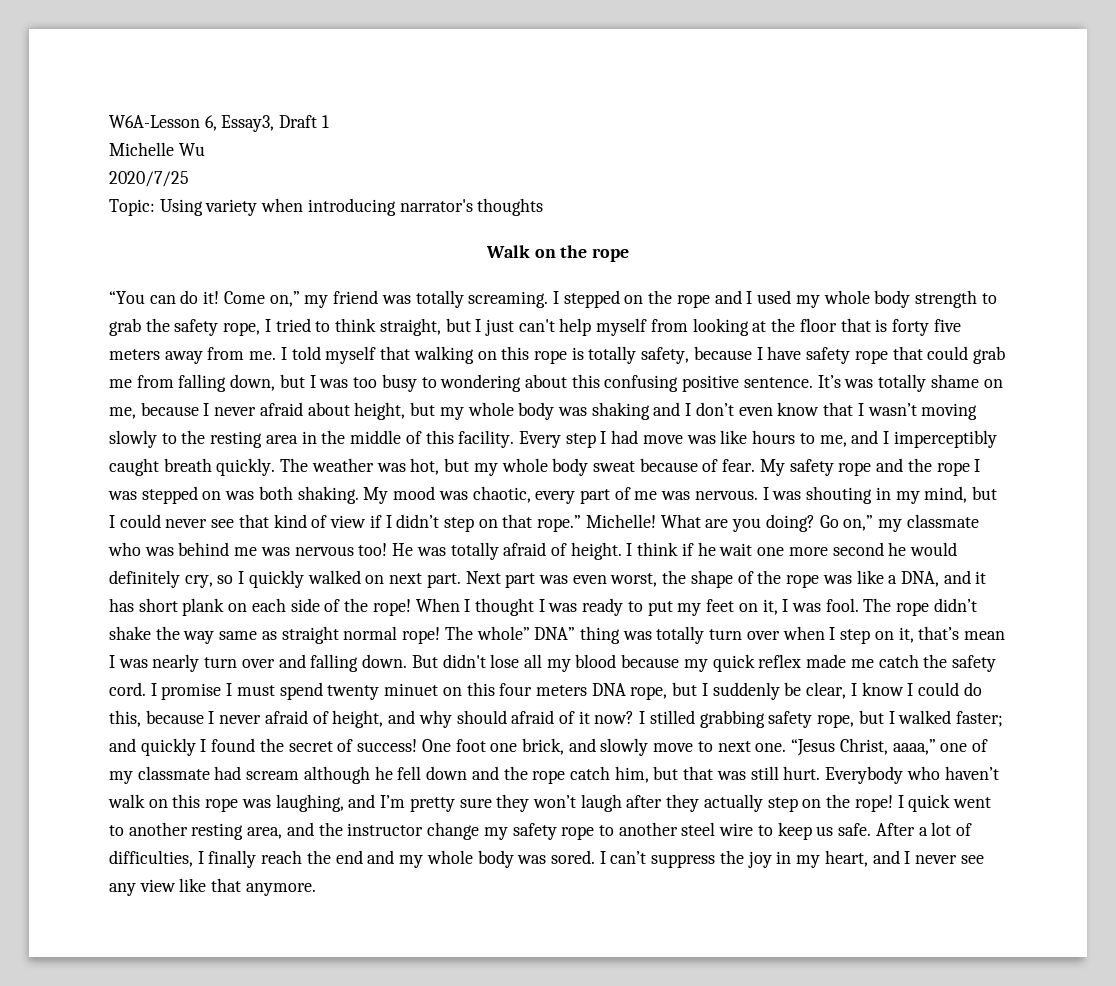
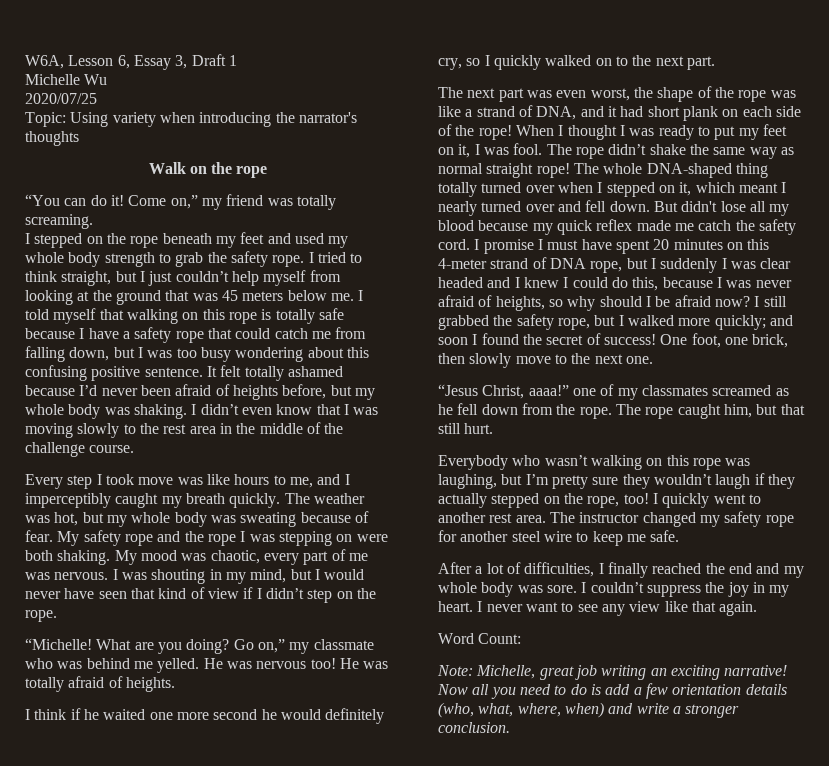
- W6A-Lesson 6, Essay3, Draft 1
+ W6A, Lesson 6, Essay 3, Draft 1
- 2020/7/25
+ 2020/07/25
- Topic: Using variety when introducing narrator's thoughts
+ Topic: Using variety when introducing the narrator's thoughts
- Come on,” my friend was totally screaming. I stepped on the rope and I used my whole body strength to grab the safety rope, I tried to think straight, but I just can't help myself from looking at the floor that is forty five meters away from me.
+ Come on,” my friend was totally screaming.
+ I stepped on the rope beneath my feet and used my whole body strength to grab the safety rope. I tried to think straight, but I just couldn’t help myself from looking at the ground that was 45 meters below me.
- I told myself that walking on this rope is totally safety, because I have safety rope that could grab me from falling down, but I was too busy to wondering about this confusing positive sentence.
+ I told myself that walking on this rope is totally safe because I have a safety rope that could catch me from falling down, but I was too busy wondering about this confusing positive sentence.
- It’s was totally shame on me, because I never afraid about height, but my whole body was shaking and I don’t even know that I wasn’t moving slowly to the resting area in the middle of this facility. Every step I had move was like hours to me, and I imperceptibly caught breath quickly.
+ It felt totally ashamed because I’d never been afraid of heights before, but my whole body was shaking. I didn’t even know that I was moving slowly to the rest area in the middle of the challenge course.
+ Every step I took move was like hours to me, and I imperceptibly caught my breath quickly.
- The weather was hot, but my whole body sweat because of fear.
+ The weather was hot, but my whole body was sweating because of fear.
- My safety rope and the rope I was stepped on was both shaking.
+ My safety rope and the rope I was stepping on were both shaking.
- I was shouting in my mind, but I could never see that kind of view if I didn’t step on that rope.” Michelle!
+ I was shouting in my mind, but I would never have seen that kind of view if I didn’t step on the rope.
+ “Michelle!
- Go on,” my classmate who was behind me was nervous too!
+ Go on,” my classmate who was behind me yelled. He was nervous too!
- He was totally afraid of height. I think if he wait one more second he would definitely cry, so I quickly walked on next part. Next part was even worst, the shape of the rope was like a DNA, and it has short plank on each side of the rope!
+ He was totally afraid of heights.
+ I think if he waited one more second he would definitely cry, so I quickly walked on to the next part.
+ The next part was even worst, the shape of the rope was like a strand of DNA, and it had short plank on each side of the rope!
- The rope didn’t shake the way same as straight normal rope! The whole” DNA” thing was totally turn over when I step on it, that’s mean I was nearly turn over and falling down.
+ The rope didn’t shake the same way as normal straight rope! The whole DNA-shaped thing totally turned over when I stepped on it, which meant I nearly turned over and fell down.
- I promise I must spend twenty minuet on this four meters DNA rope, but I suddenly be clear, I know I could do this, because I never afraid of height, and why should afraid of it now? I stilled grabbing safety rope, but I walked faster; and quickly I found the secret of success!
+ I promise I must have spent 20 minutes on this 4-meter strand of DNA rope, but I suddenly I was clear headed and I knew I could do this, because I was never afraid of heights, so why should I be afraid now? I still grabbed the safety rope, but I walked more quickly; and soon I found the secret of success!
- One foot one brick, and slowly move to next one. “Jesus Christ, aaaa,” one of my classmate had scream although he fell down and the rope catch him, but that was still hurt. Everybody who haven’t walk on this rope was laughing, and I’m pretty sure they won’t laugh after they actually step on the rope! I quick went to another resting area, and the instructor change my safety rope to another steel wire to keep us safe. After a lot of difficulties, I finally reach the end and my whole body was sored. I can’t suppress the joy in my heart, and I never see any view like that anymore.
+ One foot, one brick, then slowly move to the next one.
+ “Jesus Christ, aaaa!” one of my classmates screamed as he fell down from the rope. The rope caught him, but that still hurt.
+ Everybody who wasn’t walking on this rope was laughing, but I’m pretty sure they wouldn’t laugh if they actually stepped on the rope, too! I quickly went to another rest area. The instructor changed my safety rope for another steel wire to keep me safe.
+ After a lot of difficulties, I finally reached the end and my whole body was sore. I couldn’t suppress the joy in my heart. I never want to see any view like that again.
+ Word Count:
+ Note: Michelle, great job writing an exciting narrative! Now all you need to do is add a few orientation details (who, what, where, when) and write a stronger conclusion.

